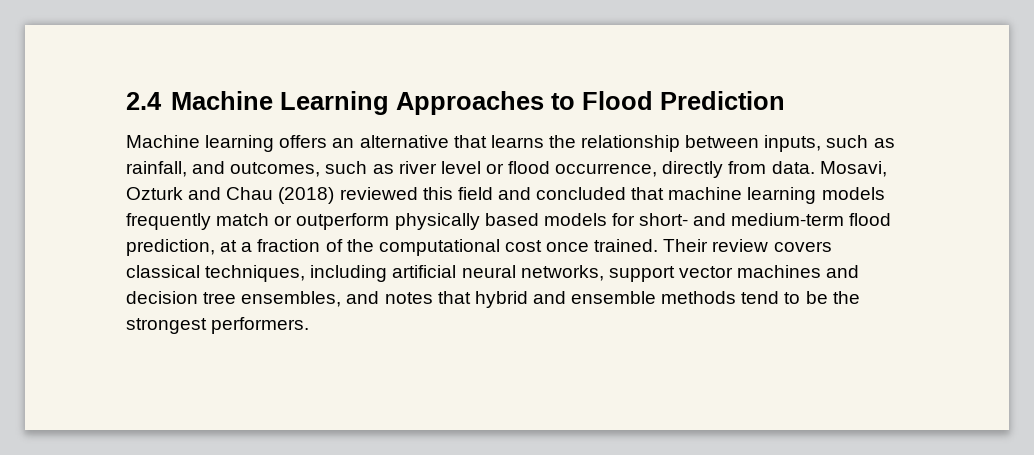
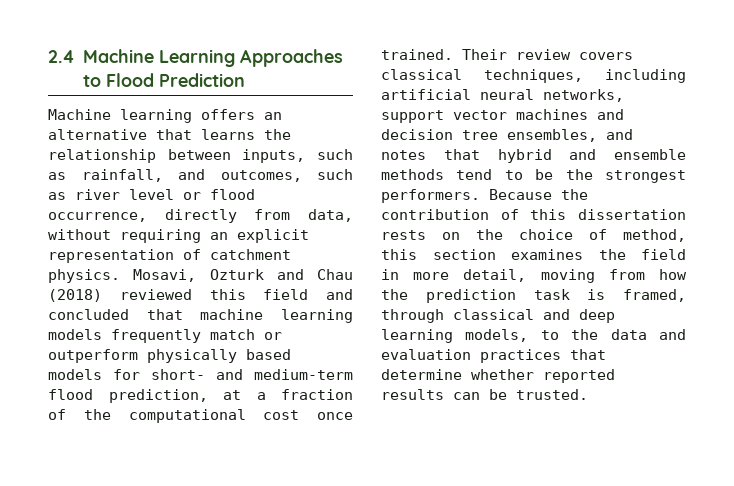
- Machine learning offers an alternative that learns the relationship between inputs, such as rainfall, and outcomes, such as river level or flood occurrence, directly from data.
+ Machine learning offers an alternative that learns the relationship between inputs, such as rainfall, and outcomes, such as river level or flood occurrence, directly from data, without requiring an explicit representation of catchment physics.
+ Because the contribution of this dissertation rests on the choice of method, this section examines the field in more detail, moving from how the prediction task is framed, through classical and deep learning models, to the data and evaluation practices that determine whether reported results can be trusted.

